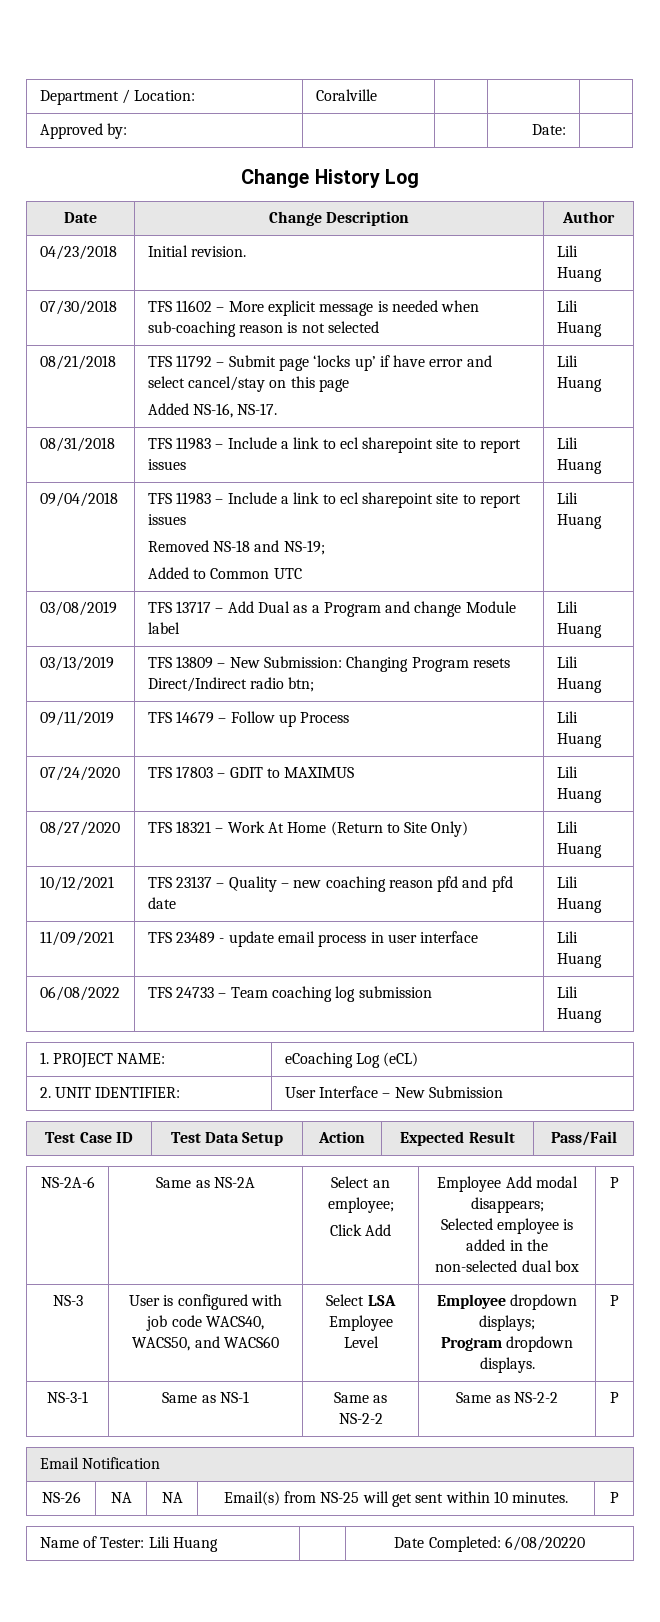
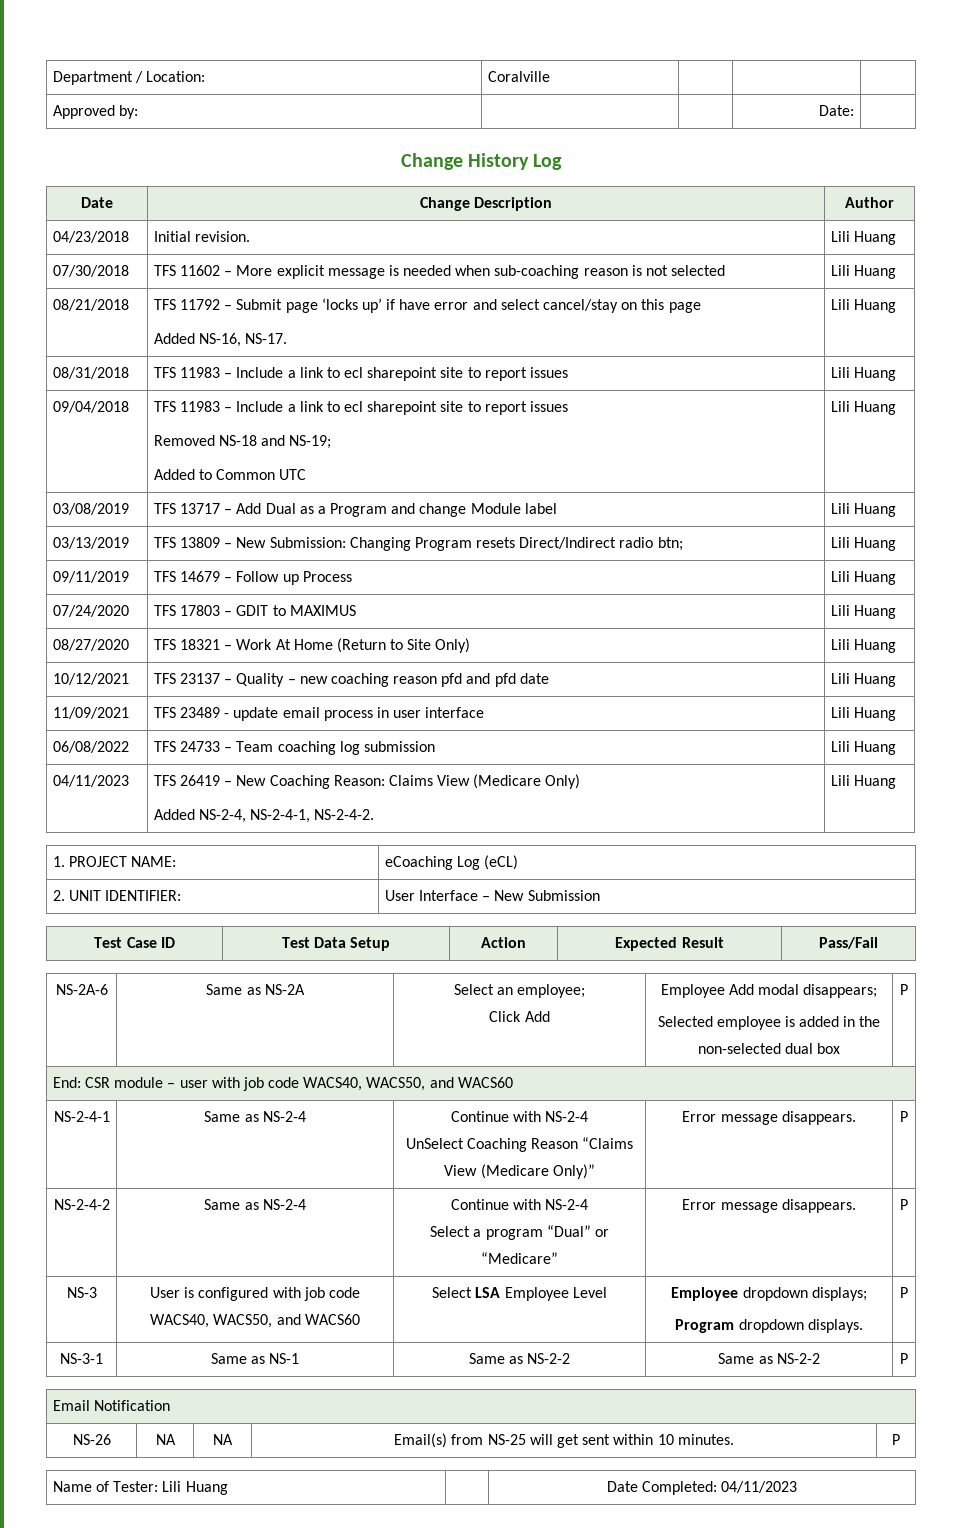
+ 04/11/2023 | TFS 26419 – New Coaching Reason: Claims View (Medicare Only)
+ Added NS-2-4, NS-2-4-1, NS-2-4-2. | Lili Huang
+ End: CSR module – user with job code WACS40, WACS50, and WACS60
+ NS-2-4-1 | Same as NS-2-4 | Continue with NS-2-4
+ UnSelect Coaching Reason “Claims View (Medicare Only)” | Error message disappears. | P
+ NS-2-4-2 | Same as NS-2-4 | Continue with NS-2-4
+ Select a program “Dual” or “Medicare” | Error message disappears. | P
- Name of Tester: Lili Huang | | Date Completed: 6/08/20220
+ Name of Tester: Lili Huang | | Date Completed: 04/11/2023

